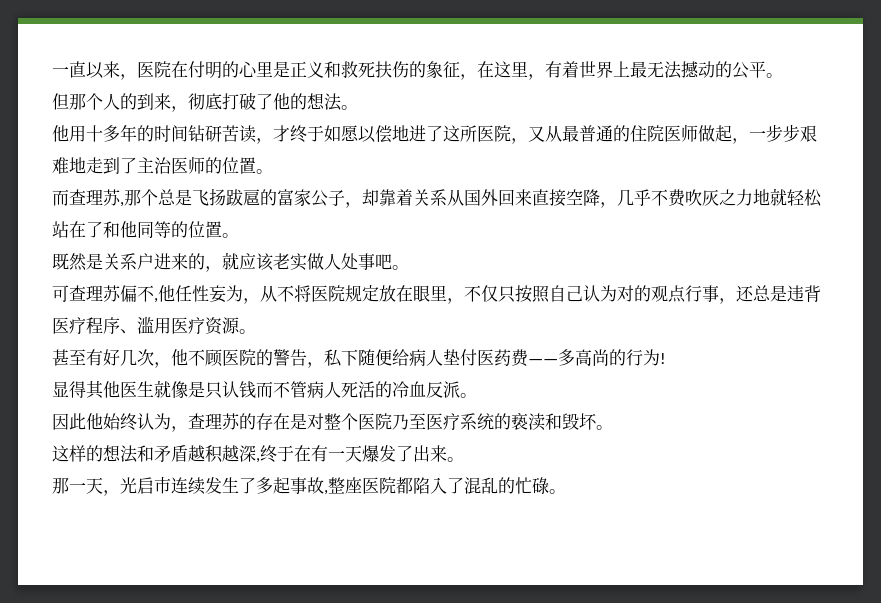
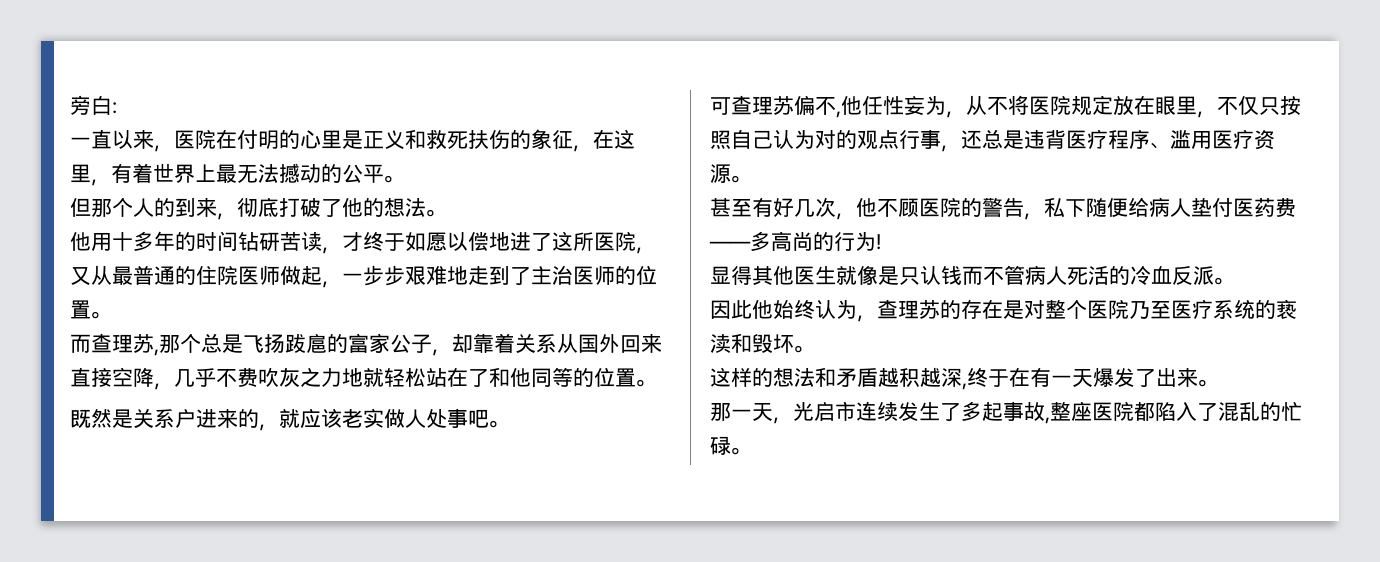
+ 旁白:

